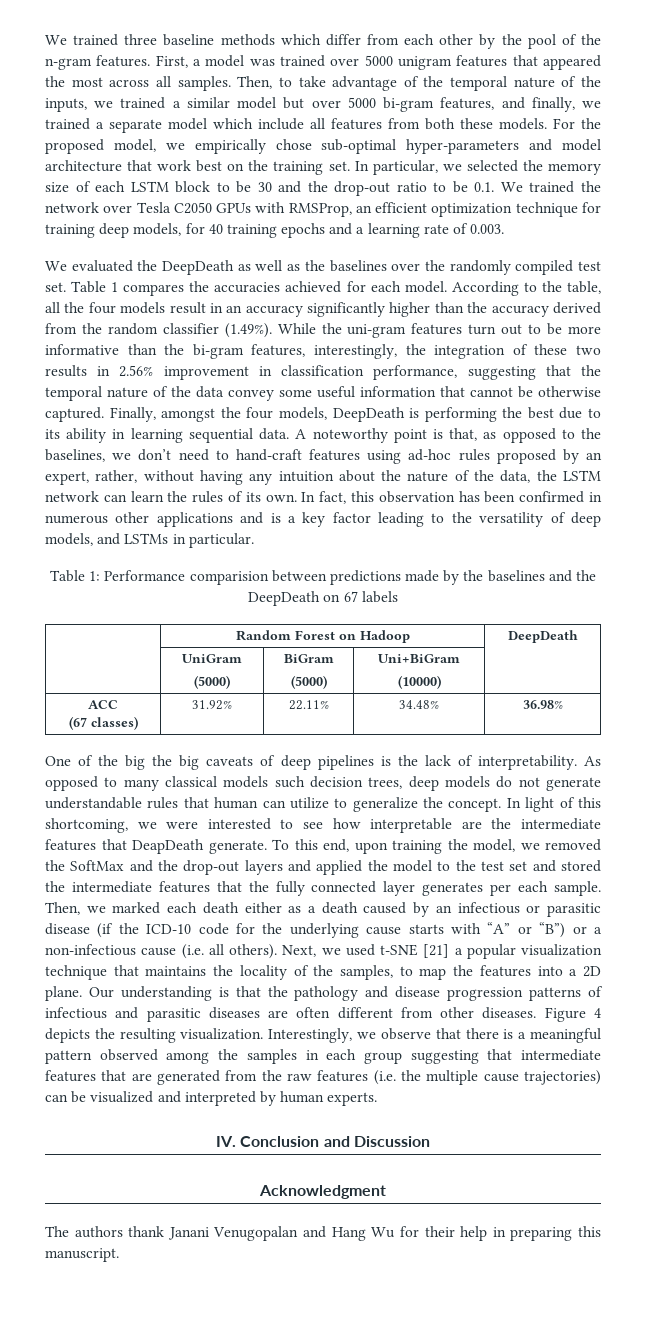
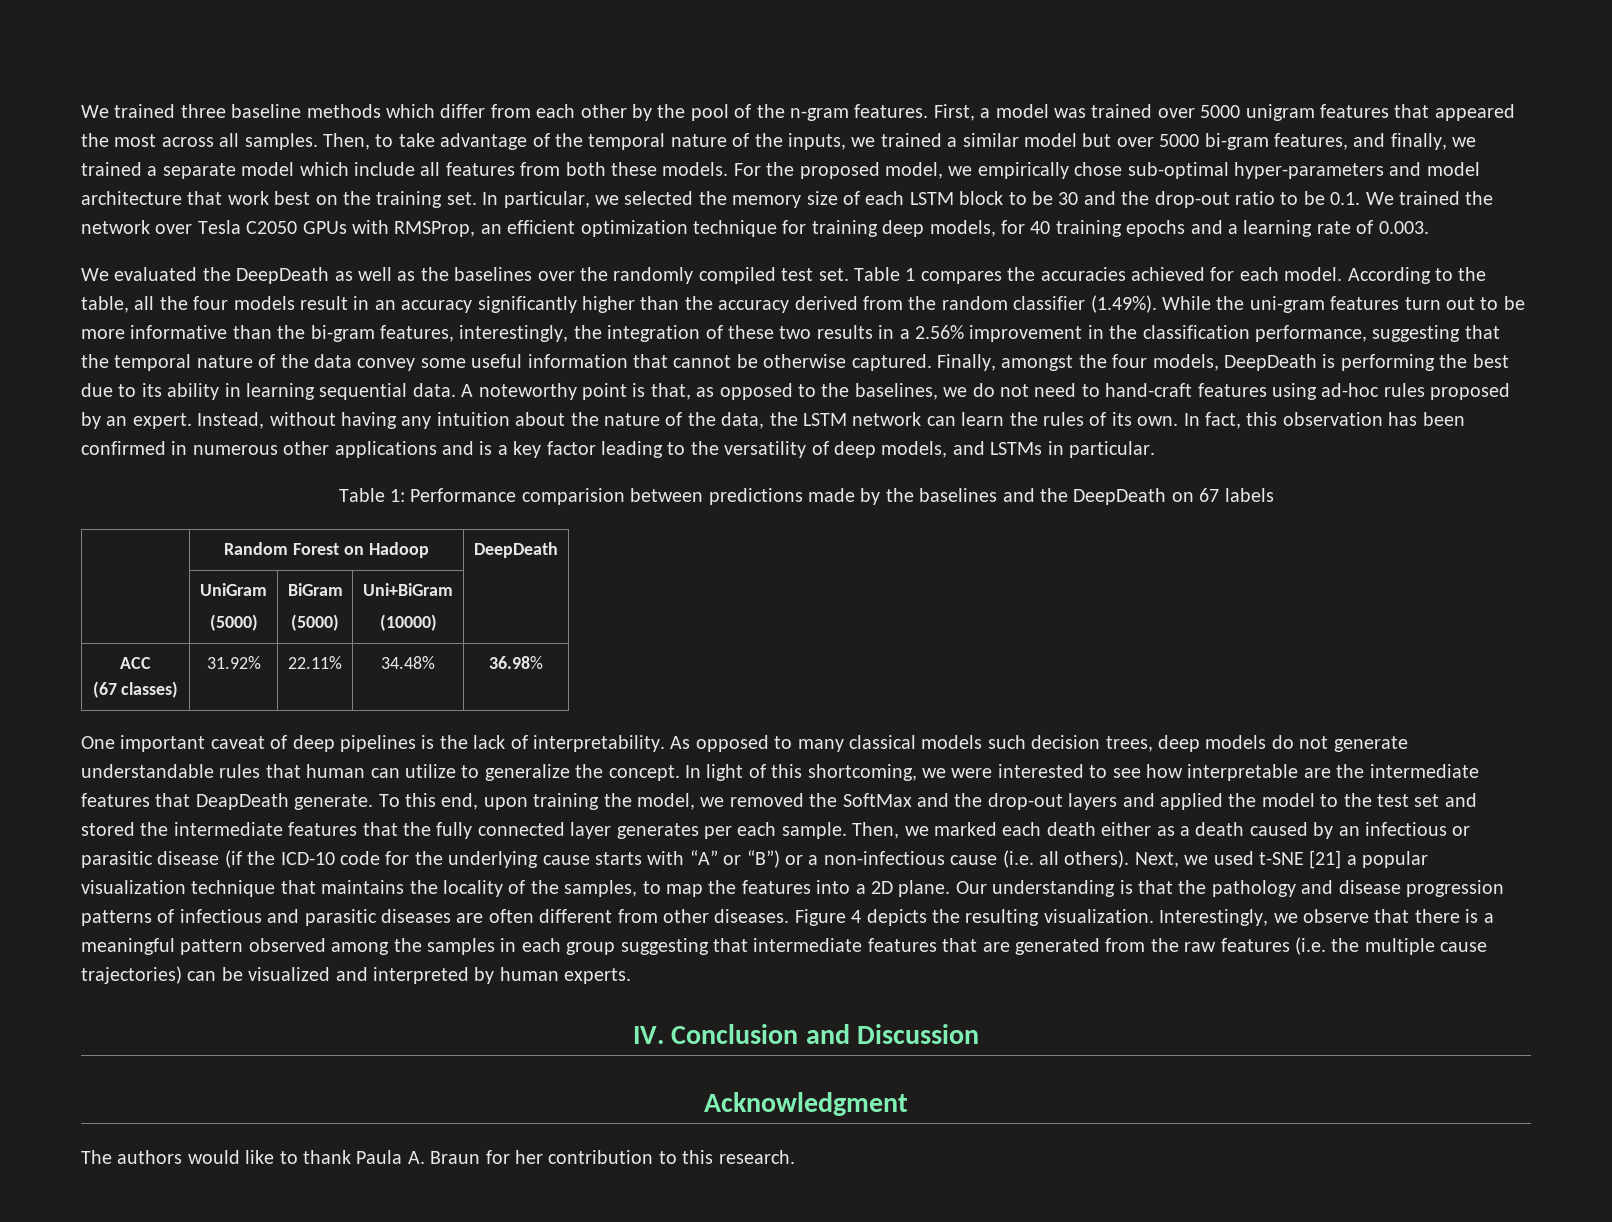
- According to the table, all the four models result in an accuracy significantly higher than the accuracy derived from the random classifier (1.49%). While the uni-gram features turn out to be more informative than the bi-gram features, interestingly, the integration of these two results in 2.56% improvement in classification performance, suggesting that the temporal nature of the data convey some useful information that cannot be otherwise captured.
+ According to the table, all the four models result in an accuracy significantly higher than the accuracy derived from the random classifier (1.49%). While the uni-gram features turn out to be more informative than the bi-gram features, interestingly, the integration of these two results in a 2.56% improvement in the classification performance, suggesting that the temporal nature of the data convey some useful information that cannot be otherwise captured.
- A noteworthy point is that, as opposed to the baselines, we don’t need to hand-craft features using ad-hoc rules proposed by an expert, rather, without having any intuition about the nature of the data, the LSTM network can learn the rules of its own.
+ A noteworthy point is that, as opposed to the baselines, we do not need to hand-craft features using ad-hoc rules proposed by an expert. Instead, without having any intuition about the nature of the data, the LSTM network can learn the rules of its own.
- One of the big the big caveats of deep pipelines is the lack of interpretability.
+ One important caveat of deep pipelines is the lack of interpretability.
- The authors thank Janani Venugopalan and Hang Wu for their help in preparing this manuscript.
+ The authors would like to thank Paula A. Braun for her contribution to this research.

